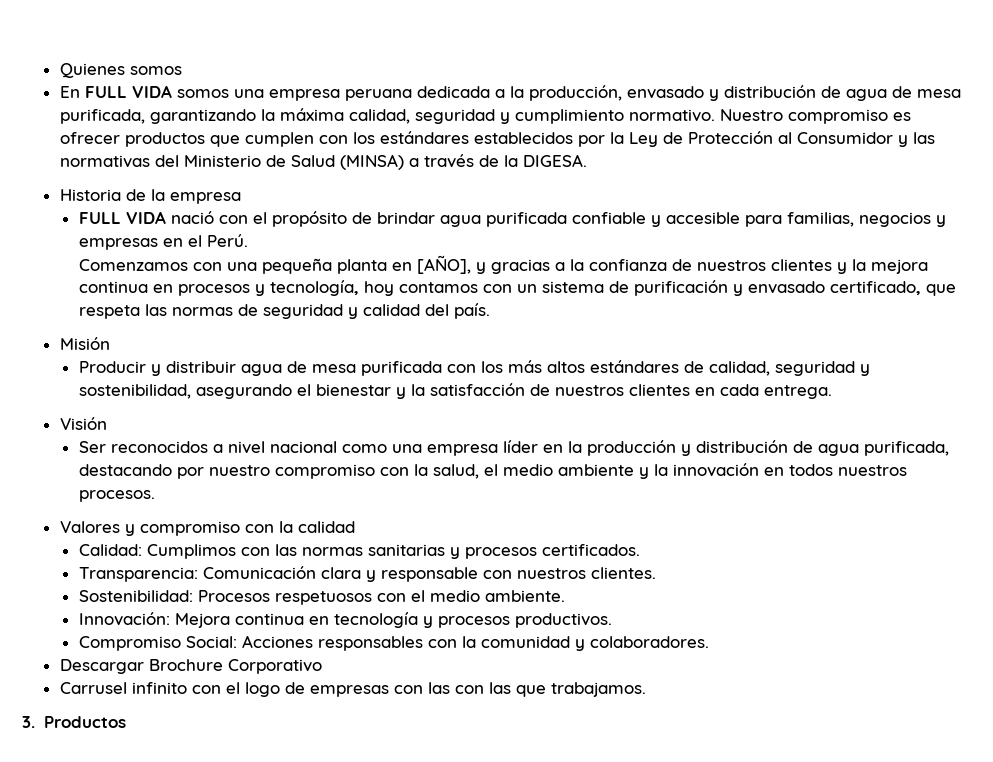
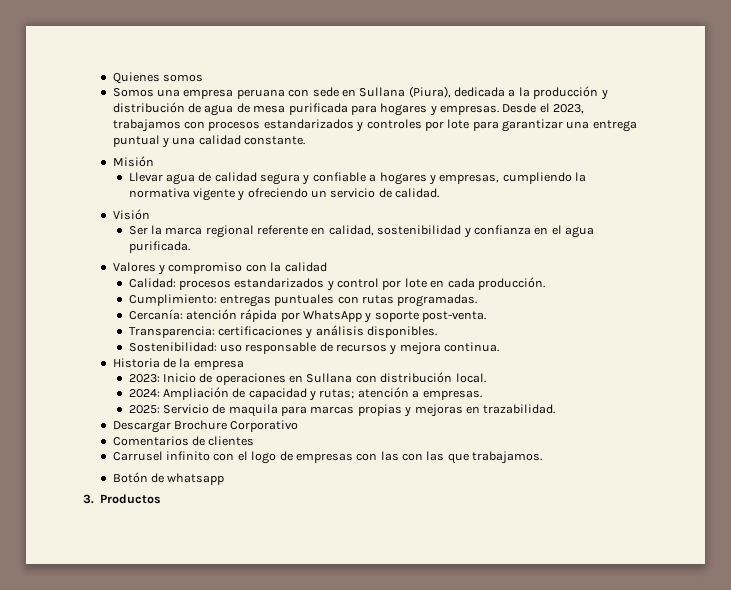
- En FULL VIDA somos una empresa peruana dedicada a la producción, envasado y distribución de agua de mesa purificada, garantizando la máxima calidad, seguridad y cumplimiento normativo. Nuestro compromiso es ofrecer productos que cumplen con los estándares establecidos por la Ley de Protección al Consumidor y las normativas del Ministerio de Salud (MINSA) a través de la DIGESA.
- Historia de la empresa
- FULL VIDA nació con el propósito de brindar agua purificada confiable y accesible para familias, negocios y empresas en el Perú.
- Comenzamos con una pequeña planta en [AÑO], y gracias a la confianza de nuestros clientes y la mejora continua en procesos y tecnología, hoy contamos con un sistema de purificación y envasado certificado, que respeta las normas de seguridad y calidad del país.
+ Somos una empresa peruana con sede en Sullana (Piura), dedicada a la producción y distribución de agua de mesa purificada para hogares y empresas. Desde el 2023, trabajamos con procesos estandarizados y controles por lote para garantizar una entrega puntual y una calidad constante.
  Misión
- Producir y distribuir agua de mesa purificada con los más altos estándares de calidad, seguridad y sostenibilidad, asegurando el bienestar y la satisfacción de nuestros clientes en cada entrega.
+ Llevar agua de calidad segura y confiable a hogares y empresas, cumpliendo la normativa vigente y ofreciendo un servicio de calidad.
  Visión
- Ser reconocidos a nivel nacional como una empresa líder en la producción y distribución de agua purificada, destacando por nuestro compromiso con la salud, el medio ambiente y la innovación en todos nuestros procesos.
+ Ser la marca regional referente en calidad, sostenibilidad y confianza en el agua purificada.
- Calidad: Cumplimos con las normas sanitarias y procesos certificados.
- Transparencia: Comunicación clara y responsable con nuestros clientes.
- Sostenibilidad: Procesos respetuosos con el medio ambiente.
- Innovación: Mejora continua en tecnología y procesos productivos.
- Compromiso Social: Acciones responsables con la comunidad y colaboradores.
+ Calidad: procesos estandarizados y control por lote en cada producción.
+ Cumplimiento: entregas puntuales con rutas programadas.
+ Cercanía: atención rápida por WhatsApp y soporte post-venta.
+ Transparencia: certificaciones y análisis disponibles.
+ Sostenibilidad: uso responsable de recursos y mejora continua.
+ Historia de la empresa
+ 2023: Inicio de operaciones en Sullana con distribución local.
+ 2024: Ampliación de capacidad y rutas; atención a empresas.
+ 2025: Servicio de maquila para marcas propias y mejoras en trazabilidad.
+ Comentarios de clientes
+ Botón de whatsapp

